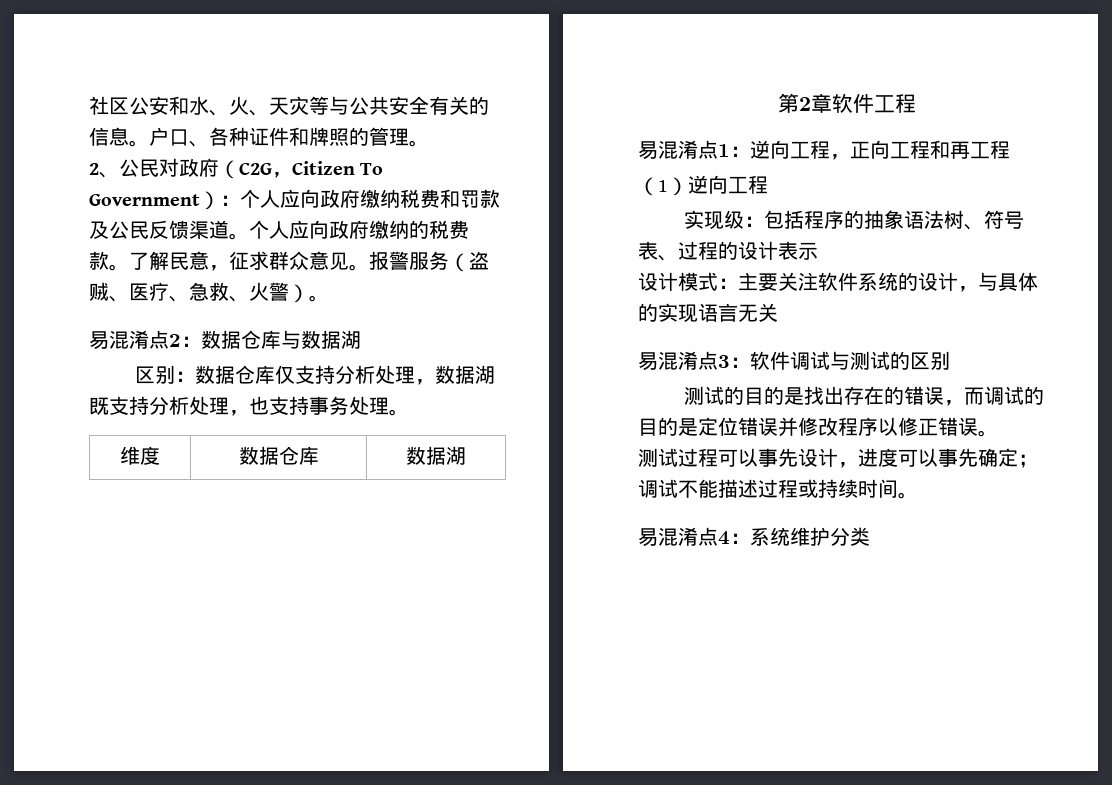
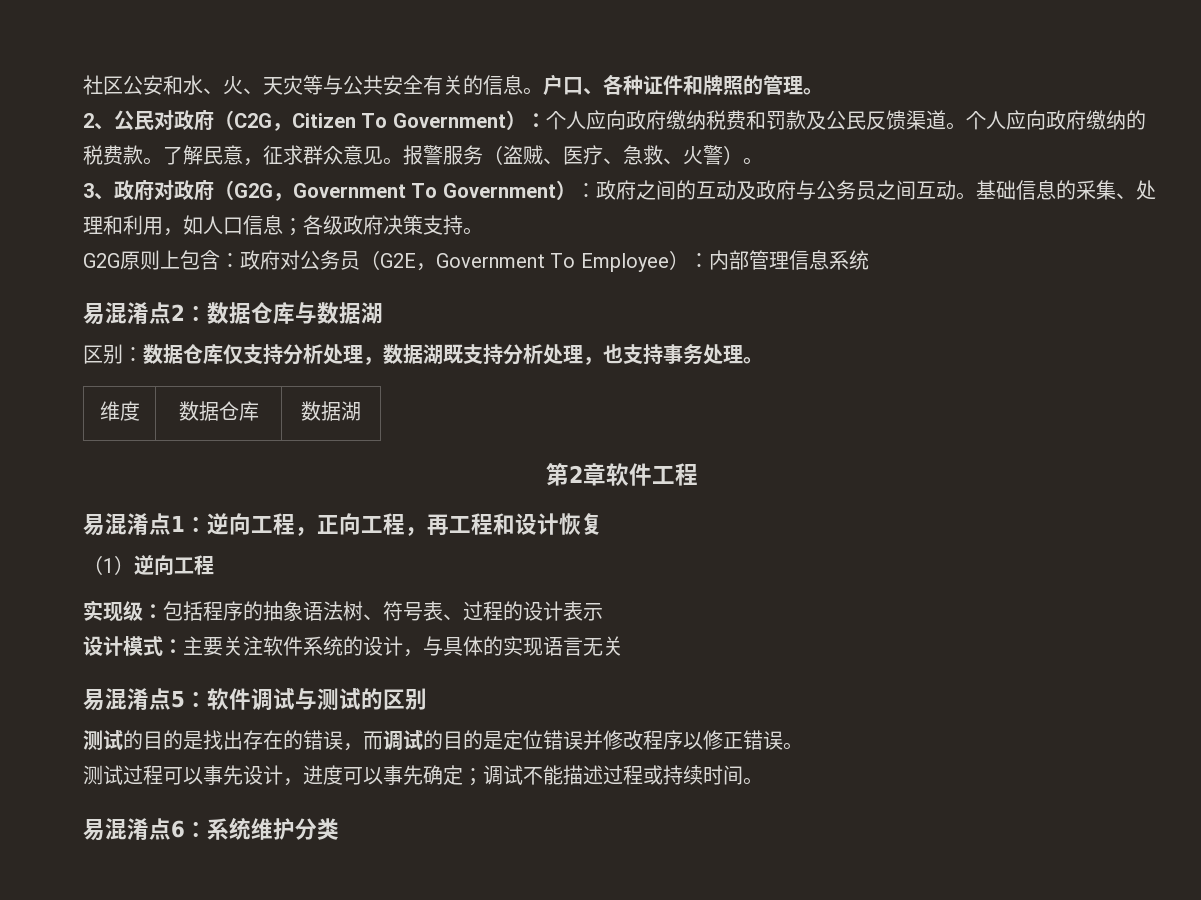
+ 3、政府对政府（G2G，Government To Government）：政府之间的互动及政府与公务员之间互动。基础信息的采集、处理和利用，如人口信息；各级政府决策支持。
+ G2G原则上包含：政府对公务员（G2E，Government To Employee）：内部管理信息系统
- 易混淆点1：逆向工程，正向工程和再工程
+ 易混淆点1：逆向工程，正向工程，再工程和设计恢复
- 易混淆点3：软件调试与测试的区别
+ 易混淆点5：软件调试与测试的区别
- 易混淆点4：系统维护分类
+ 易混淆点6：系统维护分类

